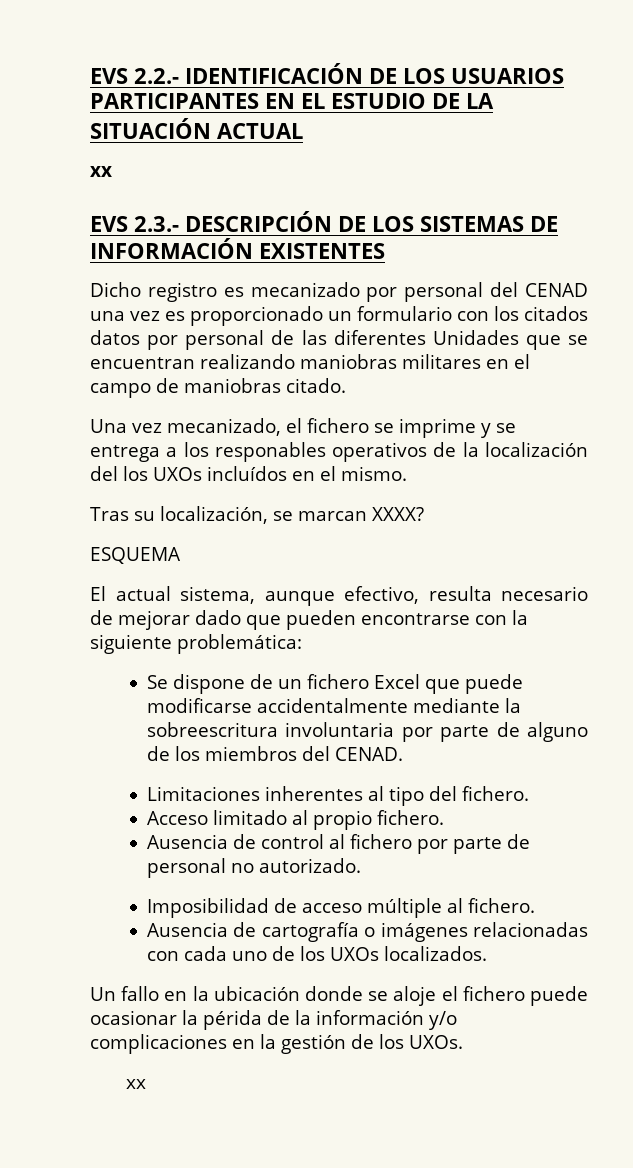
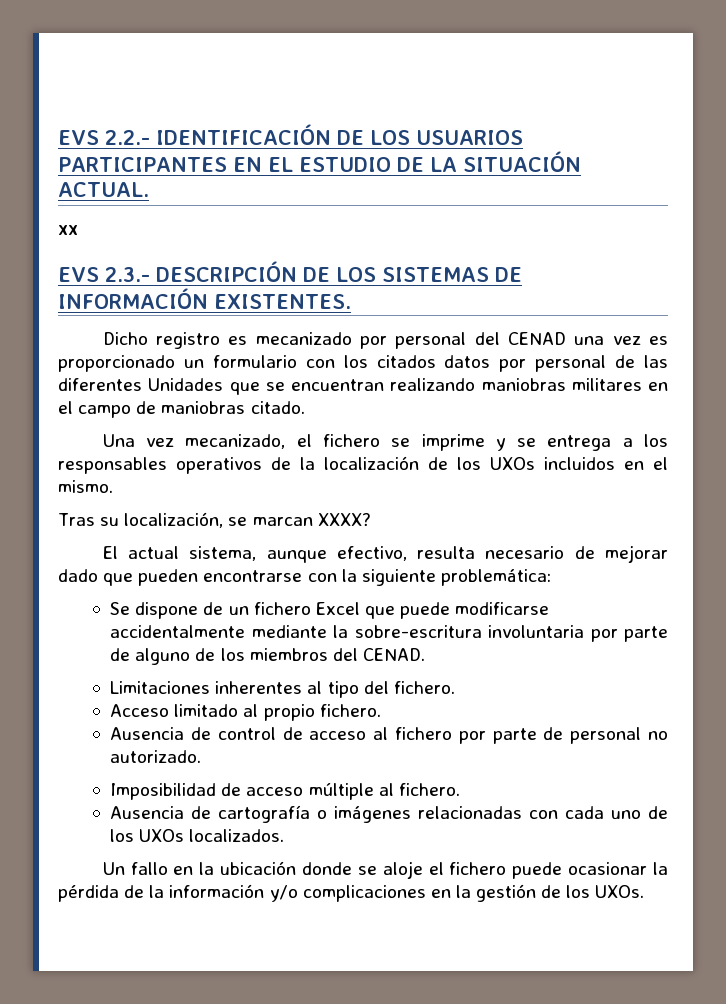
- EVS 2.2.- IDENTIFICACIÓN DE LOS USUARIOS PARTICIPANTES EN EL ESTUDIO DE LA SITUACIÓN ACTUAL
+ EVS 2.2.- IDENTIFICACIÓN DE LOS USUARIOS PARTICIPANTES EN EL ESTUDIO DE LA SITUACIÓN ACTUAL.
- EVS 2.3.- DESCRIPCIÓN DE LOS SISTEMAS DE INFORMACIÓN EXISTENTES
+ EVS 2.3.- DESCRIPCIÓN DE LOS SISTEMAS DE INFORMACIÓN EXISTENTES.
- Una vez mecanizado, el fichero se imprime y se entrega a los responables operativos de la localización del los UXOs incluídos en el mismo.
+ Una vez mecanizado, el fichero se imprime y se entrega a los responsables operativos de la localización de los UXOs incluidos en el mismo.
- ESQUEMA
- Se dispone de un fichero Excel que puede modificarse accidentalmente mediante la sobreescritura involuntaria por parte de alguno de los miembros del CENAD.
+ Se dispone de un fichero Excel que puede modificarse accidentalmente mediante la sobre-escritura involuntaria por parte de alguno de los miembros del CENAD.
- Ausencia de control al fichero por parte de personal no autorizado.
+ Ausencia de control de acceso al fichero por parte de personal no autorizado.
- Un fallo en la ubicación donde se aloje el fichero puede ocasionar la périda de la información y/o complicaciones en la gestión de los UXOs.
- xx
+ Un fallo en la ubicación donde se aloje el fichero puede ocasionar la pérdida de la información y/o complicaciones en la gestión de los UXOs.

